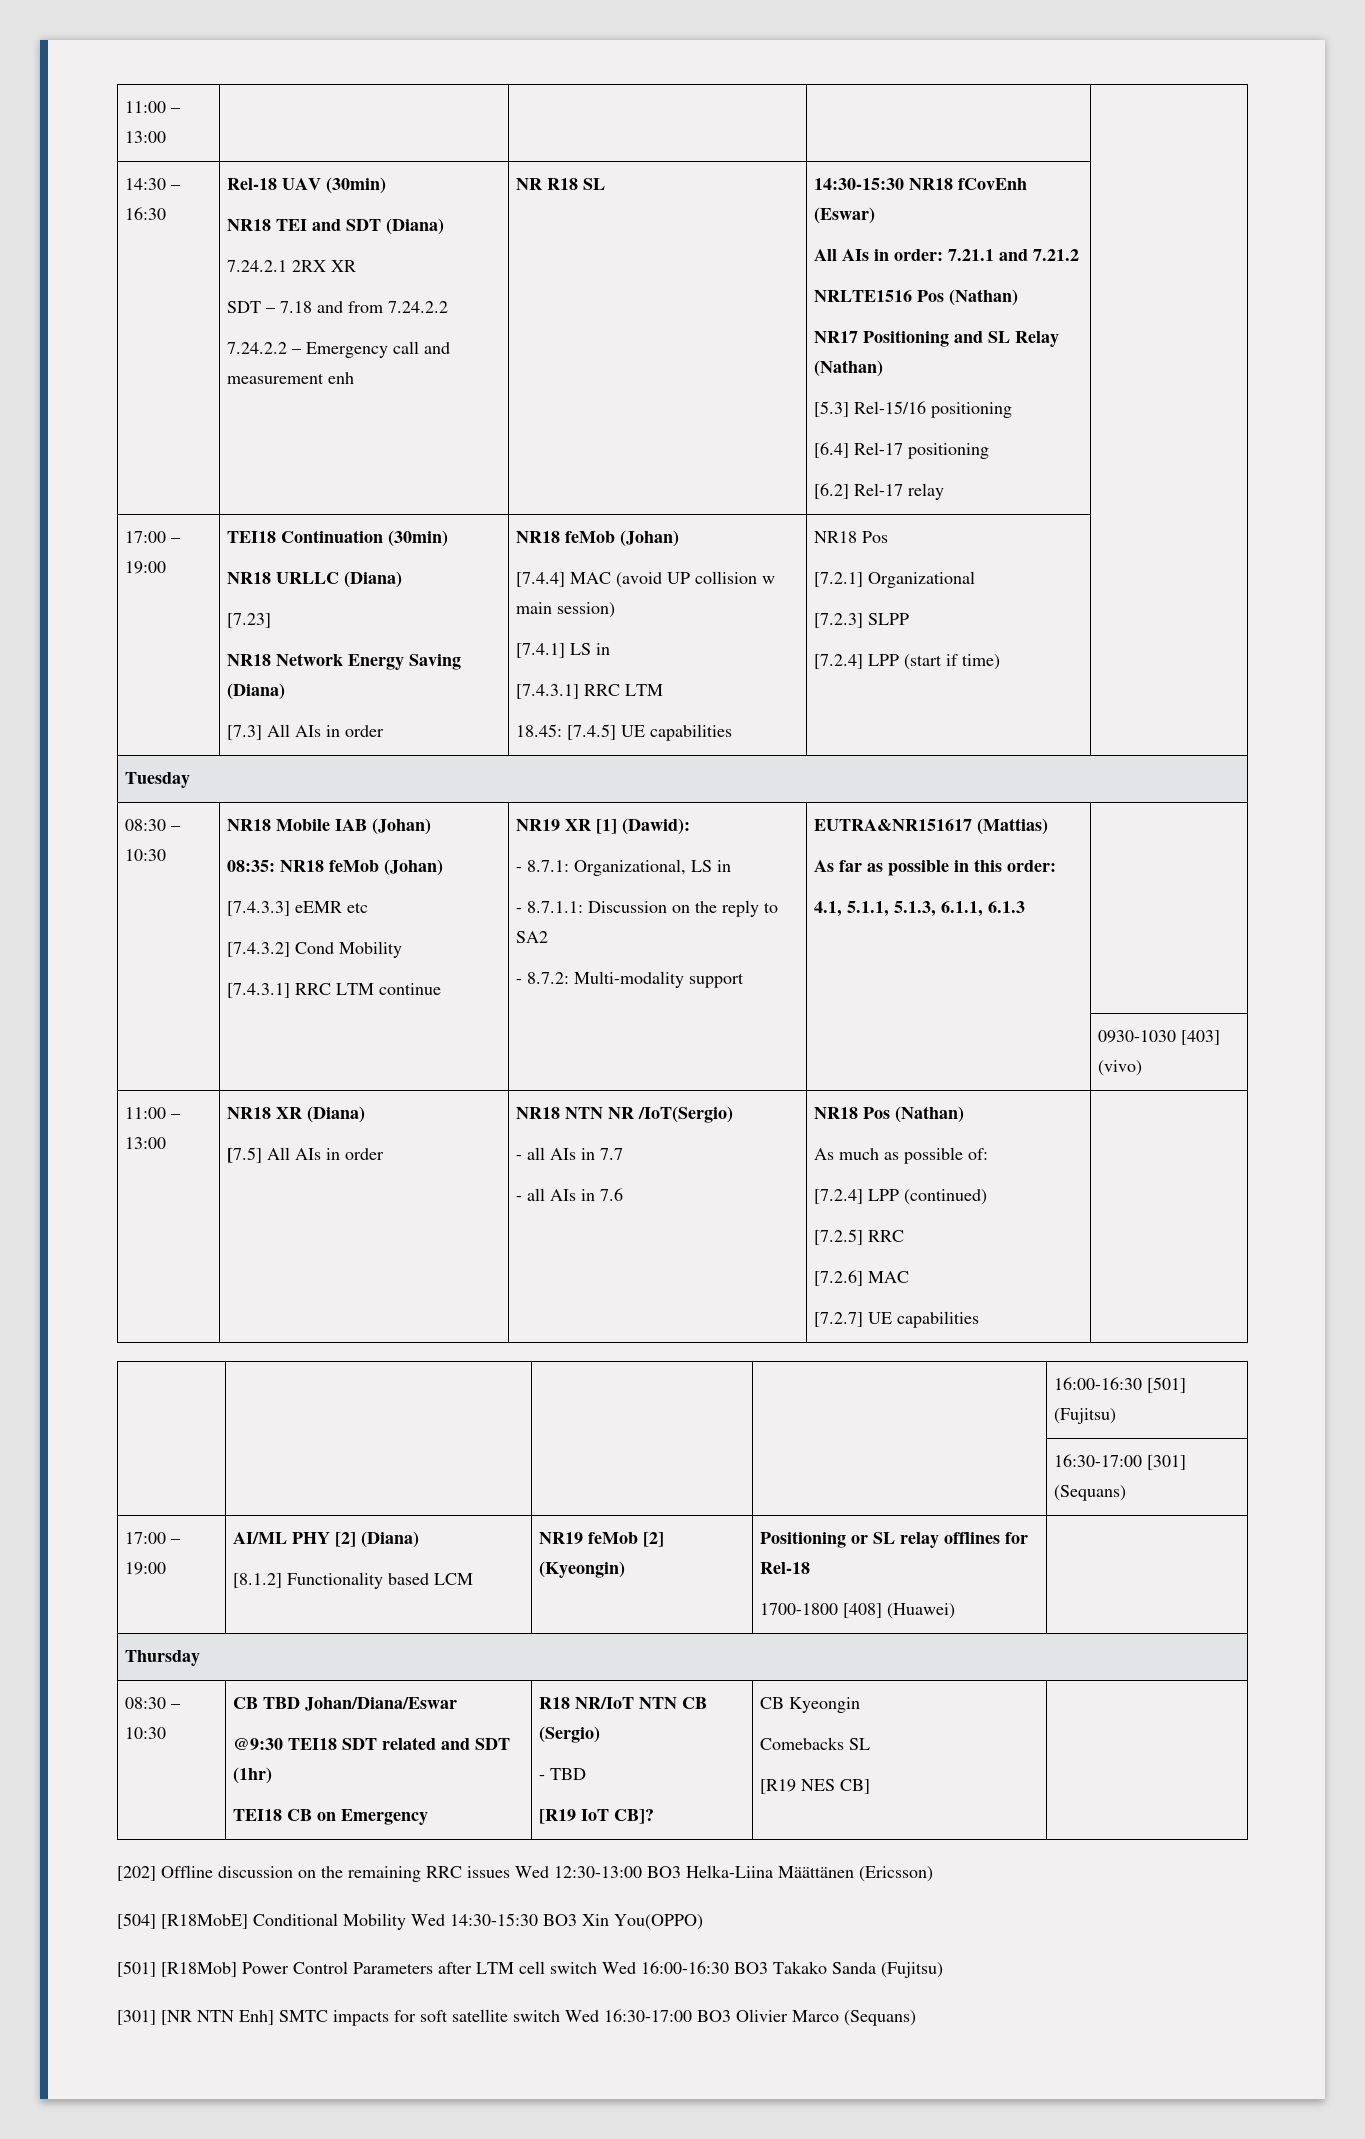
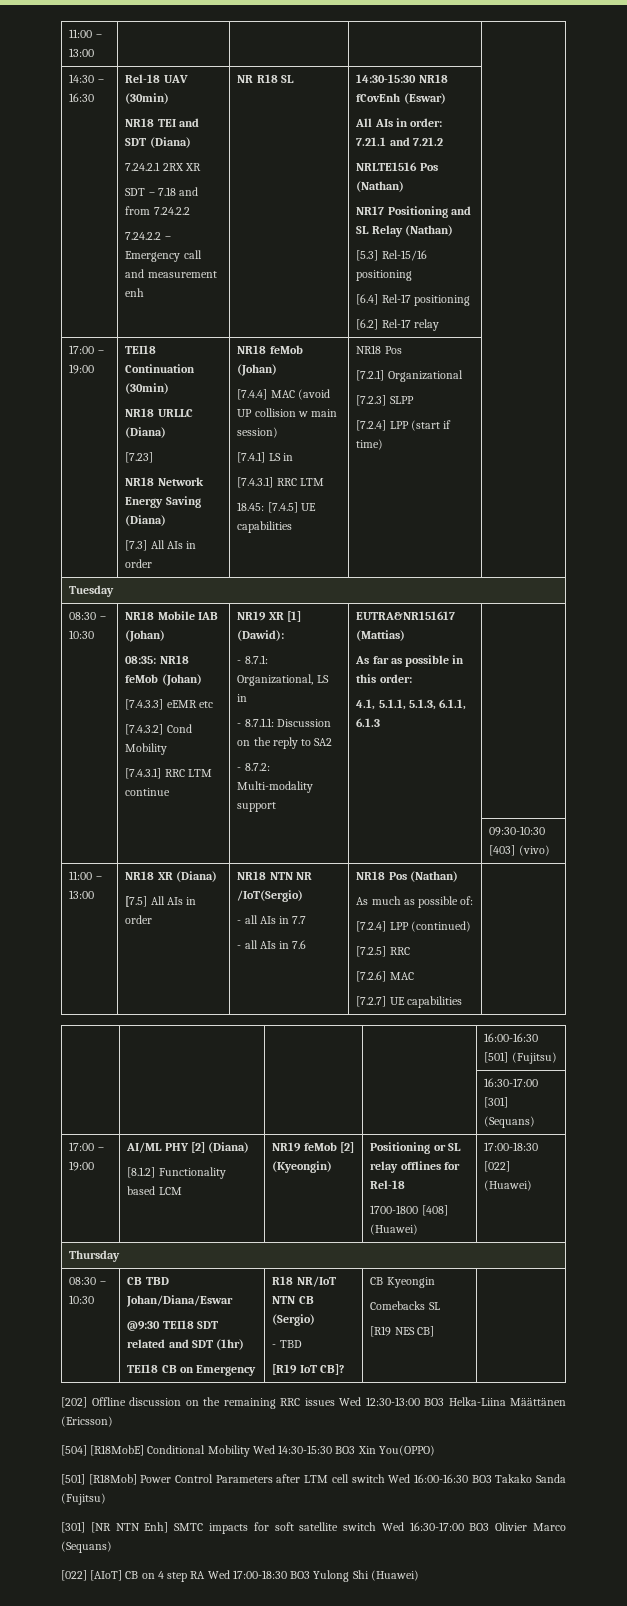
- | | | | 0930-1030 [403] (vivo)
+ | | | | 09:30-10:30 [403] (vivo)
  17:00 – 19:00 | AI/ML PHY [2] (Diana)
  [8.1.2] Functionality based LCM | NR19 feMob [2] (Kyeongin) | Positioning or SL relay offlines for Rel-18
- 1700-1800 [408] (Huawei) |
+ 1700-1800 [408] (Huawei) | 17:00-18:30 [022] (Huawei)
+ [022] [AIoT] CB on 4 step RA Wed 17:00-18:30 BO3 Yulong Shi (Huawei)

